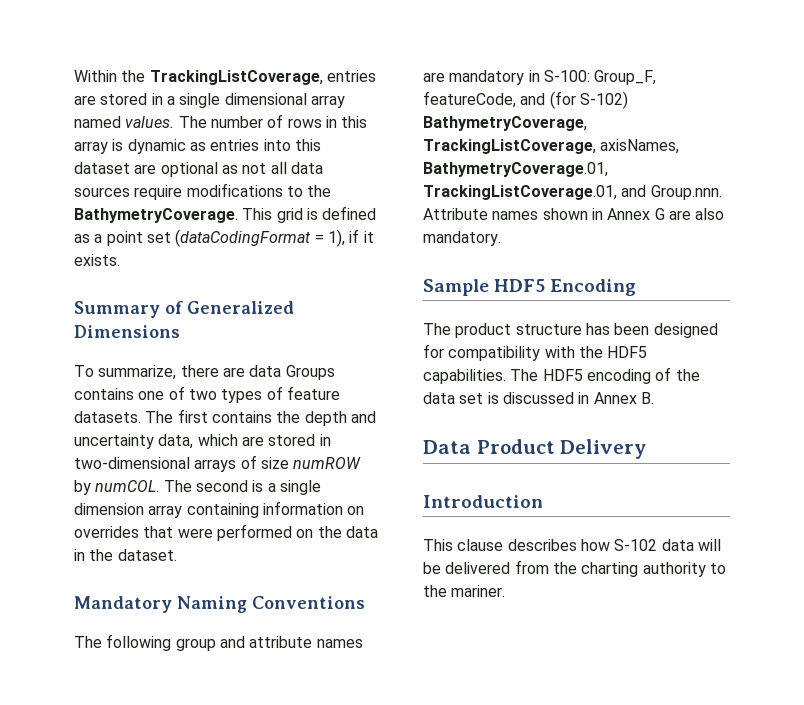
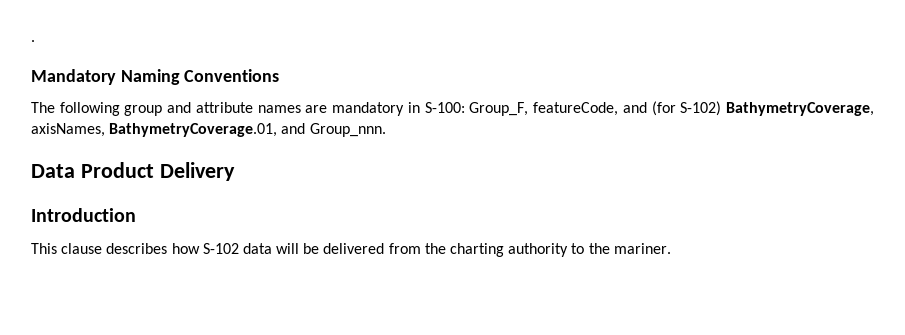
- Within the TrackingListCoverage, entries are stored in a single dimensional array named values. The number of rows in this array is dynamic as entries into this dataset are optional as not all data sources require modifications to the BathymetryCoverage. This grid is defined as a point set (dataCodingFormat = 1), if it exists.
- Summary of Generalized Dimensions
- To summarize, there are data Groups contains one of two types of feature datasets. The first contains the depth and uncertainty data, which are stored in two-dimensional arrays of size numROW by numCOL. The second is a single dimension array containing information on overrides that were performed on the data in the dataset.
+ .
- The following group and attribute names are mandatory in S-100: Group_F, featureCode, and (for S-102) BathymetryCoverage, TrackingListCoverage, axisNames, BathymetryCoverage.01, TrackingListCoverage.01, and Group.nnn. Attribute names shown in Annex G are also mandatory.
- Sample HDF5 Encoding
- The product structure has been designed for compatibility with the HDF5 capabilities. The HDF5 encoding of the data set is discussed in Annex B.
+ The following group and attribute names are mandatory in S-100: Group_F, featureCode, and (for S-102) BathymetryCoverage, axisNames, BathymetryCoverage.01, and Group_nnn.

